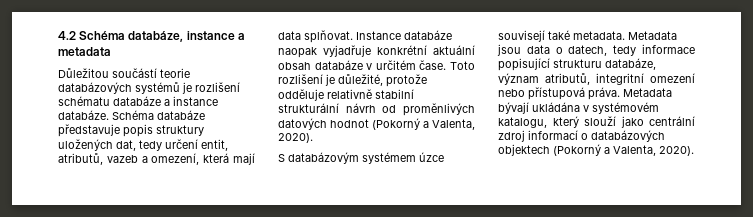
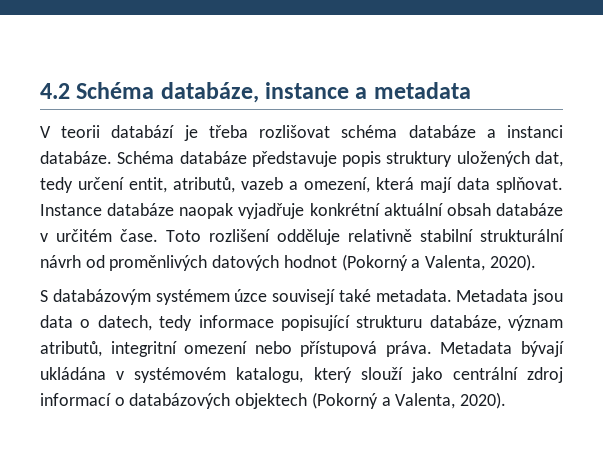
- Důležitou součástí teorie databázových systémů je rozlišení schématu databáze a instance databáze.
+ V teorii databází je třeba rozlišovat schéma databáze a instanci databáze.
- Toto rozlišení je důležité, protože odděluje relativně stabilní strukturální návrh od proměnlivých datových hodnot (Pokorný a Valenta, 2020).
+ Toto rozlišení odděluje relativně stabilní strukturální návrh od proměnlivých datových hodnot (Pokorný a Valenta, 2020).

